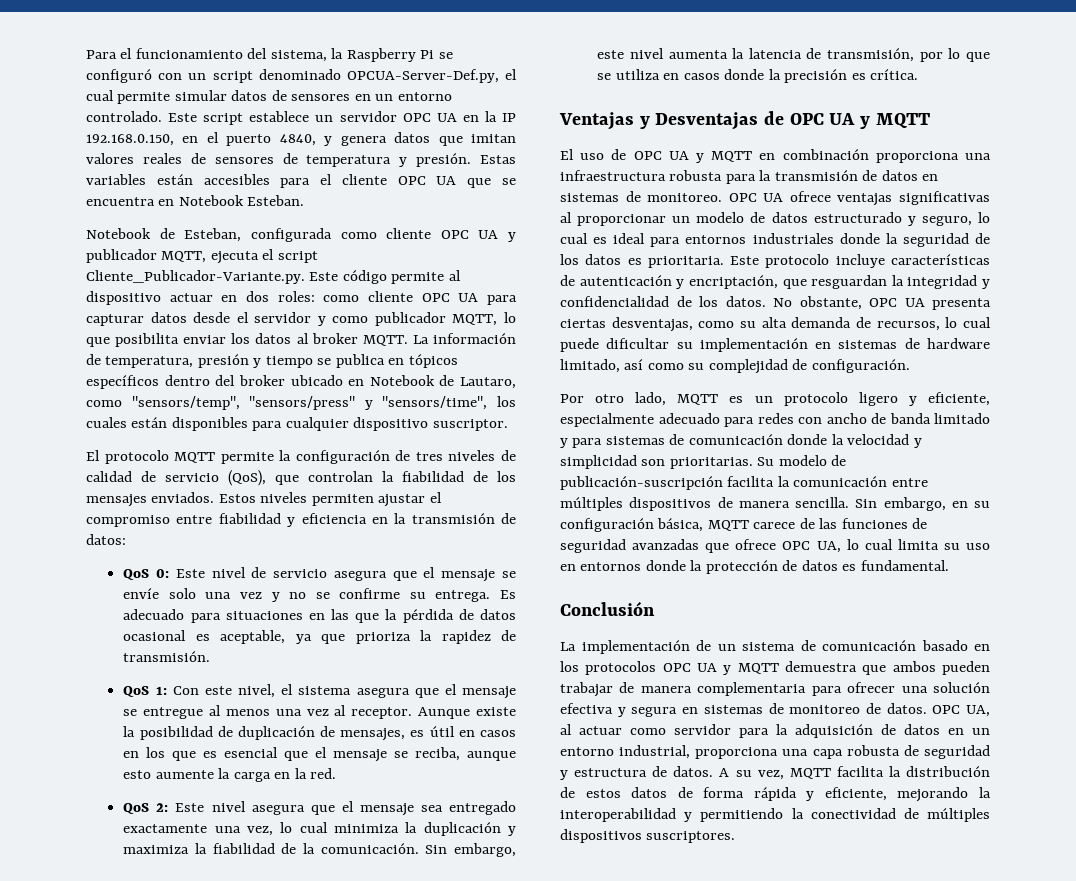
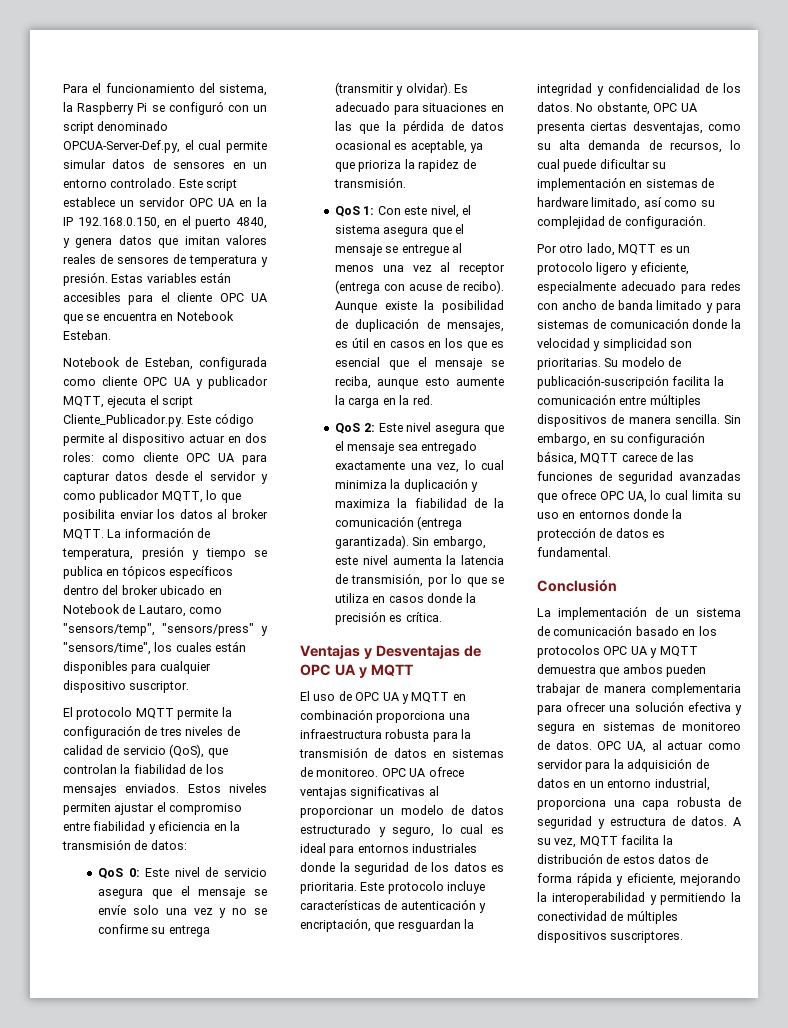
- Notebook de Esteban, configurada como cliente OPC UA y publicador MQTT, ejecuta el script Cliente_Publicador-Variante.py. Este código permite al dispositivo actuar en dos roles: como cliente OPC UA para capturar datos desde el servidor y como publicador MQTT, lo que posibilita enviar los datos al broker MQTT.
+ Notebook de Esteban, configurada como cliente OPC UA y publicador MQTT, ejecuta el script Cliente_Publicador.py. Este código permite al dispositivo actuar en dos roles: como cliente OPC UA para capturar datos desde el servidor y como publicador MQTT, lo que posibilita enviar los datos al broker MQTT.
- QoS 0: Este nivel de servicio asegura que el mensaje se envíe solo una vez y no se confirme su entrega.
+ QoS 0: Este nivel de servicio asegura que el mensaje se envíe solo una vez y no se confirme su entrega (transmitir y olvidar).
- QoS 1: Con este nivel, el sistema asegura que el mensaje se entregue al menos una vez al receptor.
+ QoS 1: Con este nivel, el sistema asegura que el mensaje se entregue al menos una vez al receptor (entrega con acuse de recibo).
- QoS 2: Este nivel asegura que el mensaje sea entregado exactamente una vez, lo cual minimiza la duplicación y maximiza la fiabilidad de la comunicación.
+ QoS 2: Este nivel asegura que el mensaje sea entregado exactamente una vez, lo cual minimiza la duplicación y maximiza la fiabilidad de la comunicación (entrega garantizada).

